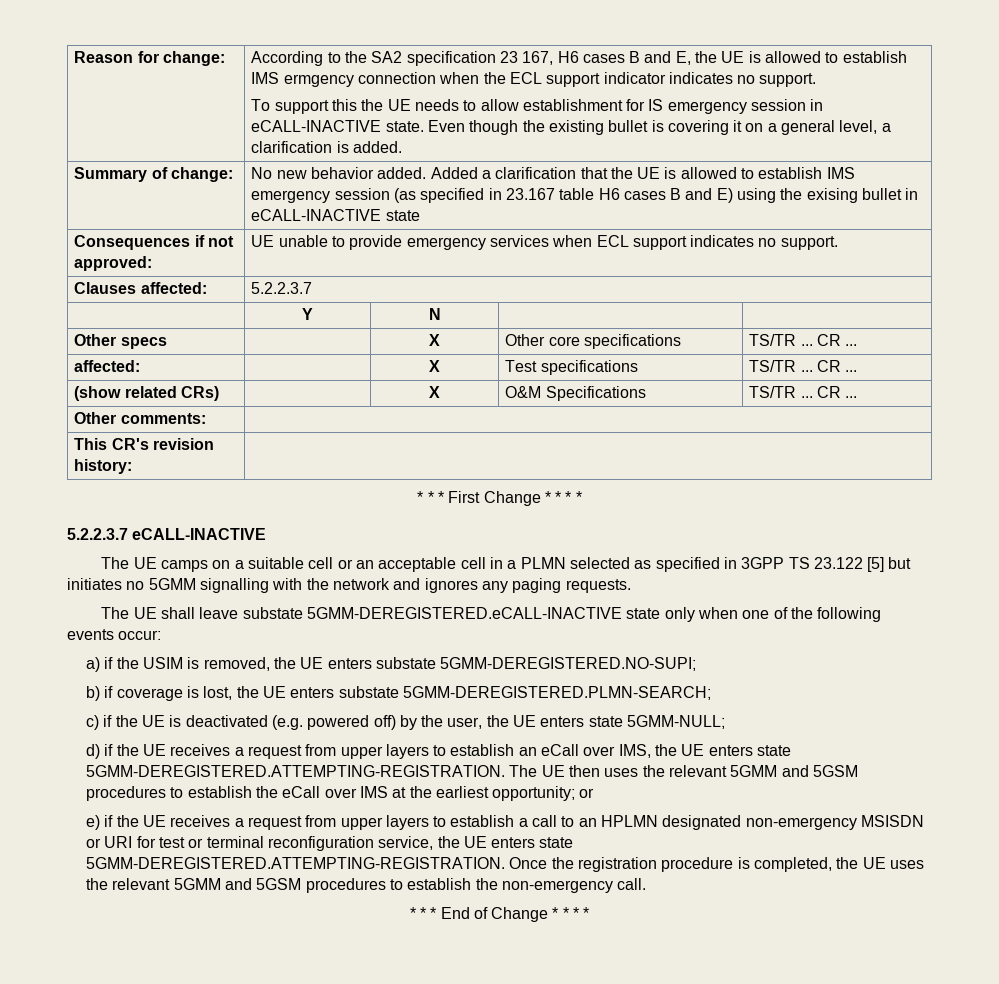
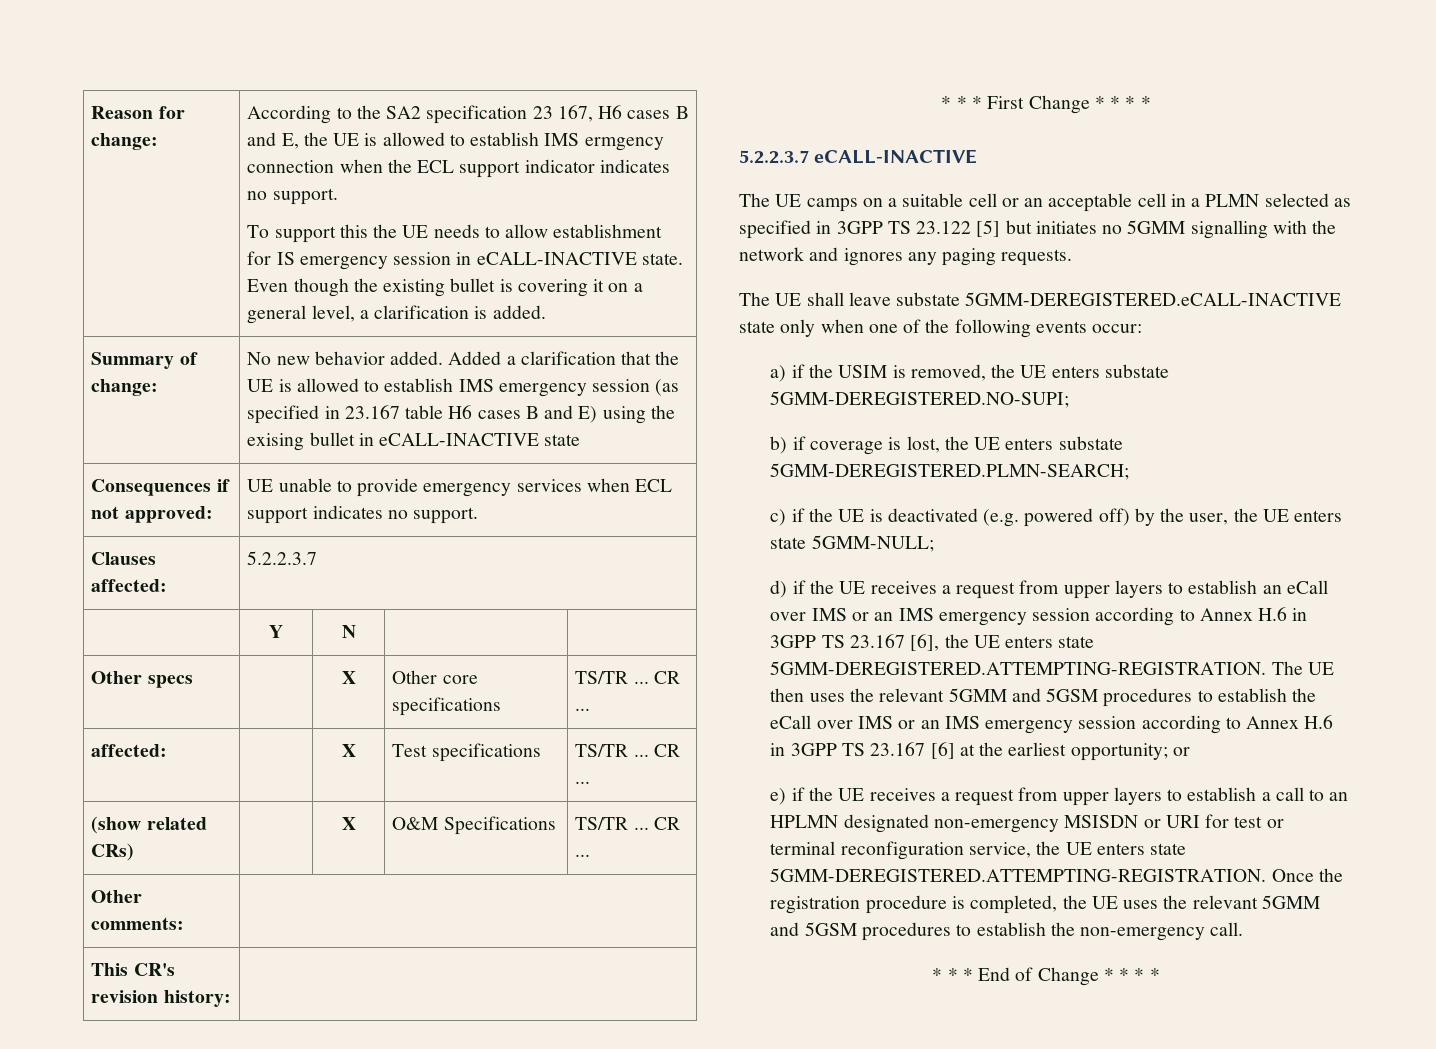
- d) if the UE receives a request from upper layers to establish an eCall over IMS, the UE enters state 5GMM-DEREGISTERED.ATTEMPTING-REGISTRATION. The UE then uses the relevant 5GMM and 5GSM procedures to establish the eCall over IMS at the earliest opportunity; or
+ d) if the UE receives a request from upper layers to establish an eCall over IMS or an IMS emergency session according to Annex H.6 in 3GPP TS 23.167 [6], the UE enters state 5GMM-DEREGISTERED.ATTEMPTING-REGISTRATION. The UE then uses the relevant 5GMM and 5GSM procedures to establish the eCall over IMS or an IMS emergency session according to Annex H.6 in 3GPP TS 23.167 [6] at the earliest opportunity; or

